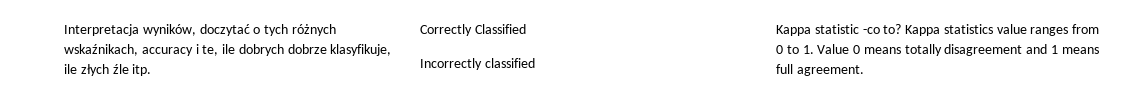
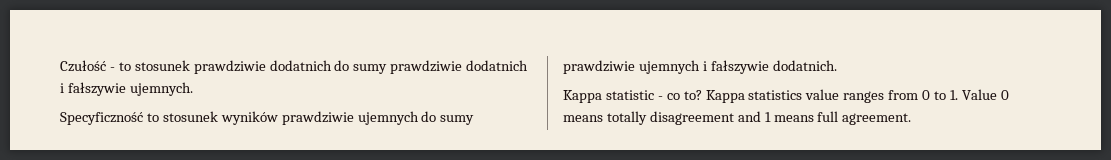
- Interpretacja wyników, doczytać o tych różnych wskaźnikach, accuracy i te, ile dobrych dobrze klasyfikuje, ile złych źle itp.
- Correctly Classified
- Incorrectly classified
+ Czułość - to stosunek prawdziwie dodatnich do sumy prawdziwie dodatnich i fałszywie ujemnych.
+ Specyficzność to stosunek wyników prawdziwie ujemnych do sumy prawdziwie ujemnych i fałszywie dodatnich.
- Kappa statistic -co to?
+ Kappa statistic - co to?

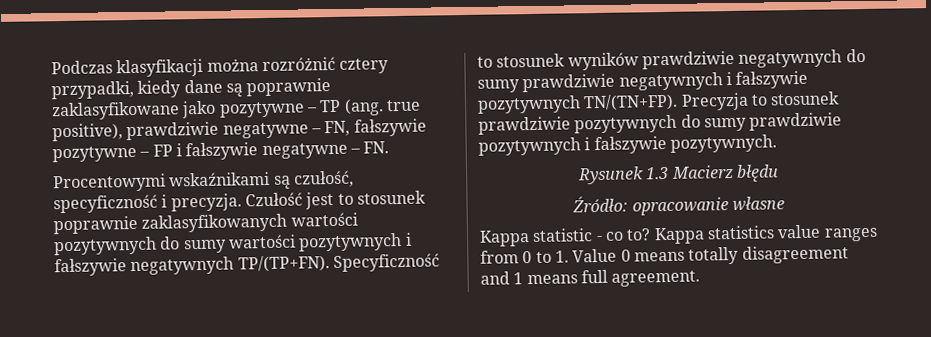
- Czułość - to stosunek prawdziwie dodatnich do sumy prawdziwie dodatnich i fałszywie ujemnych.
- Specyficzność to stosunek wyników prawdziwie ujemnych do sumy prawdziwie ujemnych i fałszywie dodatnich.
+ Podczas klasyfikacji można rozróżnić cztery przypadki, kiedy dane są poprawnie zaklasyfikowane jako pozytywne – TP (ang. true positive), prawdziwie negatywne – FN, fałszywie pozytywne – FP i fałszywie negatywne – FN.
+ Procentowymi wskaźnikami są czułość, specyficzność i precyzja. Czułość jest to stosunek poprawnie zaklasyfikowanych wartości pozytywnych do sumy wartości pozytywnych i fałszywie negatywnych TP/(TP+FN). Specyficzność to stosunek wyników prawdziwie negatywnych do sumy prawdziwie negatywnych i fałszywie pozytywnych TN/(TN+FP). Precyzja to stosunek prawdziwie pozytywnych do sumy prawdziwie pozytywnych i fałszywie pozytywnych.
+ Rysunek 1.3 Macierz błędu
+ Źródło: opracowanie własne

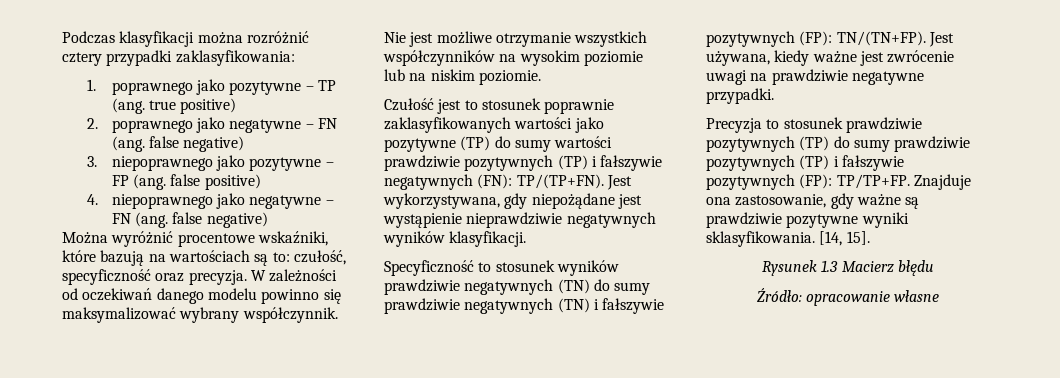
- Podczas klasyfikacji można rozróżnić cztery przypadki, kiedy dane są poprawnie zaklasyfikowane jako pozytywne – TP (ang. true positive), prawdziwie negatywne – FN, fałszywie pozytywne – FP i fałszywie negatywne – FN.
- Procentowymi wskaźnikami są czułość, specyficzność i precyzja. Czułość jest to stosunek poprawnie zaklasyfikowanych wartości pozytywnych do sumy wartości pozytywnych i fałszywie negatywnych TP/(TP+FN). Specyficzność to stosunek wyników prawdziwie negatywnych do sumy prawdziwie negatywnych i fałszywie pozytywnych TN/(TN+FP). Precyzja to stosunek prawdziwie pozytywnych do sumy prawdziwie pozytywnych i fałszywie pozytywnych.
+ Podczas klasyfikacji można rozróżnić cztery przypadki zaklasyfikowania:
+ 1. poprawnego jako pozytywne – TP (ang. true positive)
+ 2. poprawnego jako negatywne – FN (ang. false negative)
+ 3. niepoprawnego jako pozytywne – FP (ang. false positive)
+ 4. niepoprawnego jako negatywne – FN (ang. false negative)
+ Można wyróżnić procentowe wskaźniki, które bazują na wartościach są to: czułość, specyficzność oraz precyzja. W zależności od oczekiwań danego modelu powinno się maksymalizować wybrany współczynnik. Nie jest możliwe otrzymanie wszystkich współczynników na wysokim poziomie lub na niskim poziomie.
+ Czułość jest to stosunek poprawnie zaklasyfikowanych wartości jako pozytywne (TP) do sumy wartości prawdziwie pozytywnych (TP) i fałszywie negatywnych (FN): TP/(TP+FN). Jest wykorzystywana, gdy niepożądane jest wystąpienie nieprawdziwie negatywnych wyników klasyfikacji.
+ Specyficzność to stosunek wyników prawdziwie negatywnych (TN) do sumy prawdziwie negatywnych (TN) i fałszywie pozytywnych (FP): TN/(TN+FP). Jest używana, kiedy ważne jest zwrócenie uwagi na prawdziwie negatywne przypadki.
+ Precyzja to stosunek prawdziwie pozytywnych (TP) do sumy prawdziwie pozytywnych (TP) i fałszywie pozytywnych (FP): TP/TP+FP. Znajduje ona zastosowanie, gdy ważne są prawdziwie pozytywne wyniki sklasyfikowania. [14, 15].
- Kappa statistic - co to? Kappa statistics value ranges from 0 to 1. Value 0 means totally disagreement and 1 means full agreement.

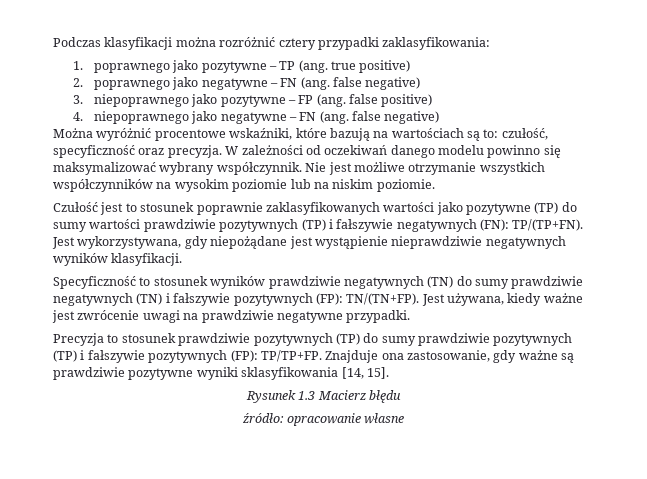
- Znajduje ona zastosowanie, gdy ważne są prawdziwie pozytywne wyniki sklasyfikowania. [14, 15].
+ Znajduje ona zastosowanie, gdy ważne są prawdziwie pozytywne wyniki sklasyfikowania [14, 15].
- Źródło: opracowanie własne
+ źródło: opracowanie własne

